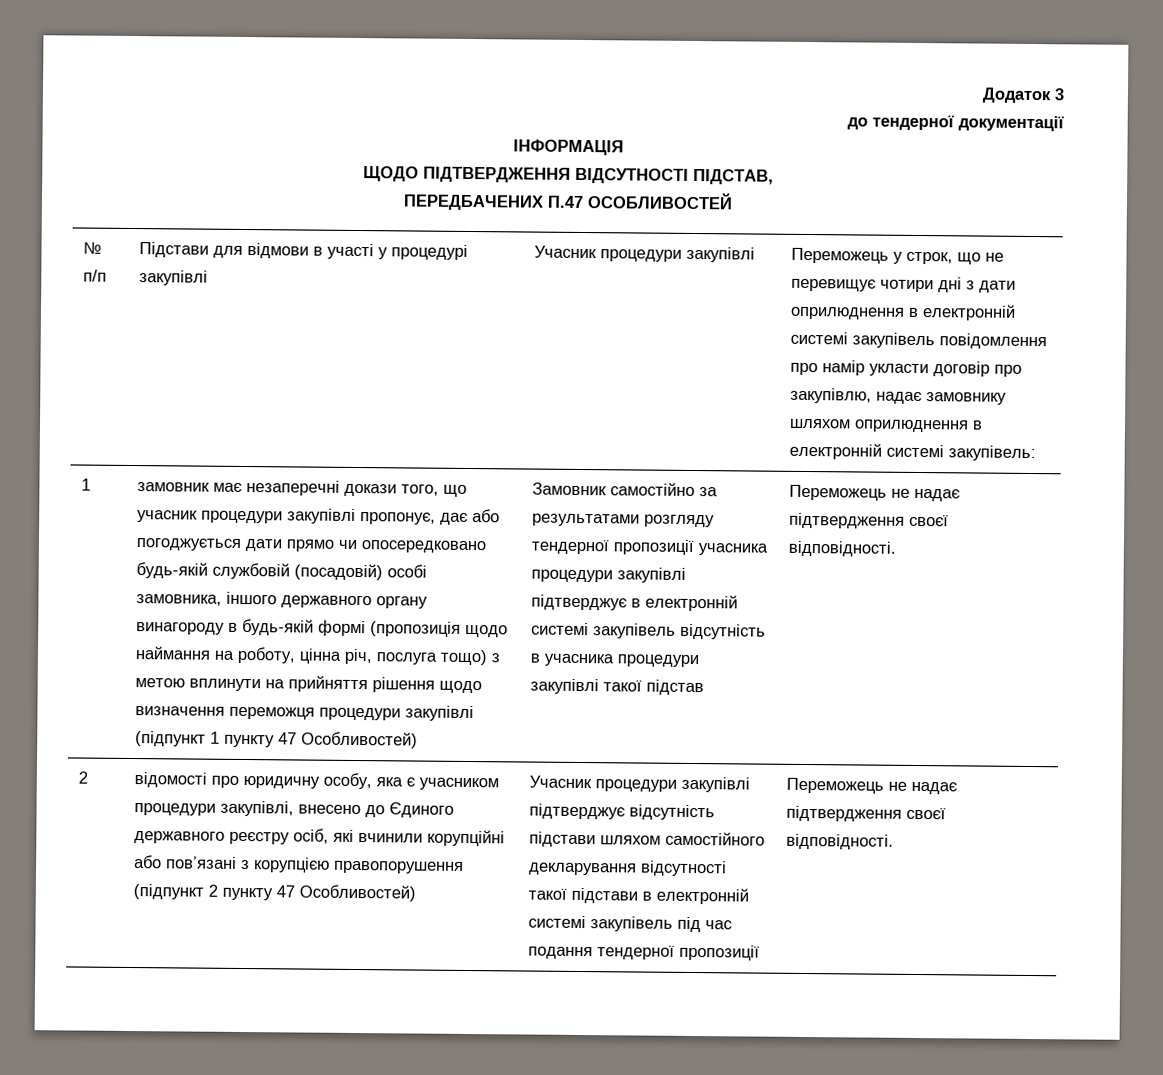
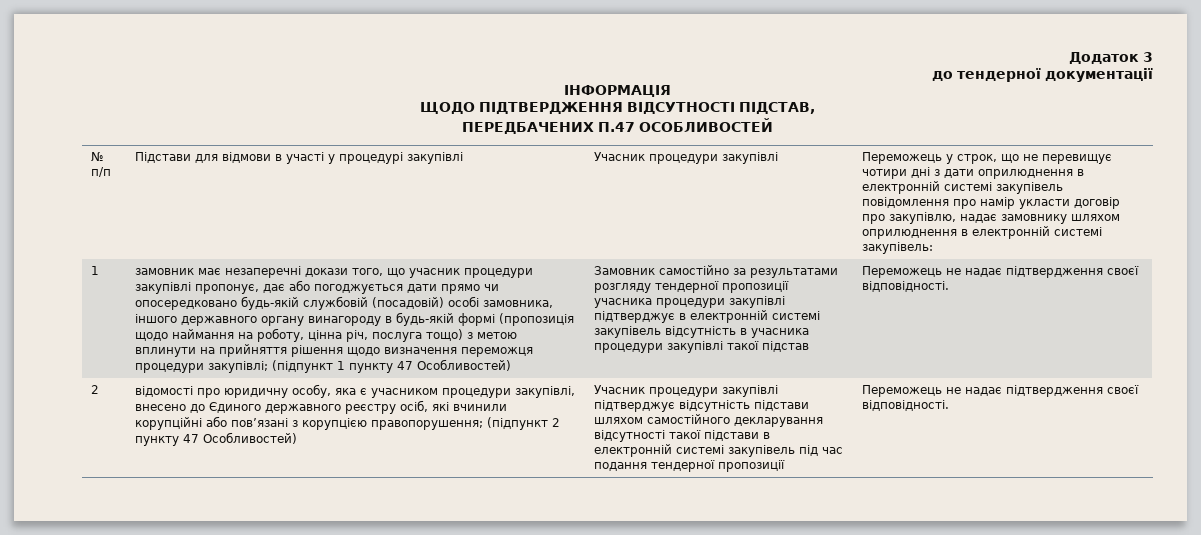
- замовник має незаперечні докази того, що учасник процедури закупівлі пропонує, дає або погоджується дати прямо чи опосередковано будь-якій службовій (посадовій) особі замовника, іншого державного органу винагороду в будь-якій формі (пропозиція щодо наймання на роботу, цінна річ, послуга тощо) з метою вплинути на прийняття рішення щодо визначення переможця процедури закупівлі (підпункт 1 пункту 47 Особливостей)
+ замовник має незаперечні докази того, що учасник процедури закупівлі пропонує, дає або погоджується дати прямо чи опосередковано будь-якій службовій (посадовій) особі замовника, іншого державного органу винагороду в будь-якій формі (пропозиція щодо наймання на роботу, цінна річ, послуга тощо) з метою вплинути на прийняття рішення щодо визначення переможця процедури закупівлі; (підпункт 1 пункту 47 Особливостей)
- відомості про юридичну особу, яка є учасником процедури закупівлі, внесено до Єдиного державного реєстру осіб, які вчинили корупційні або пов’язані з корупцією правопорушення (підпункт 2 пункту 47 Особливостей)
+ відомості про юридичну особу, яка є учасником процедури закупівлі, внесено до Єдиного державного реєстру осіб, які вчинили корупційні або пов’язані з корупцією правопорушення; (підпункт 2 пункту 47 Особливостей)

